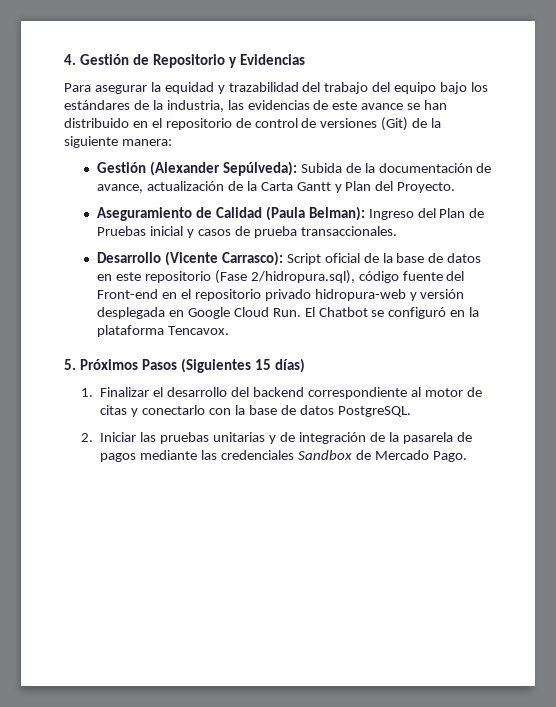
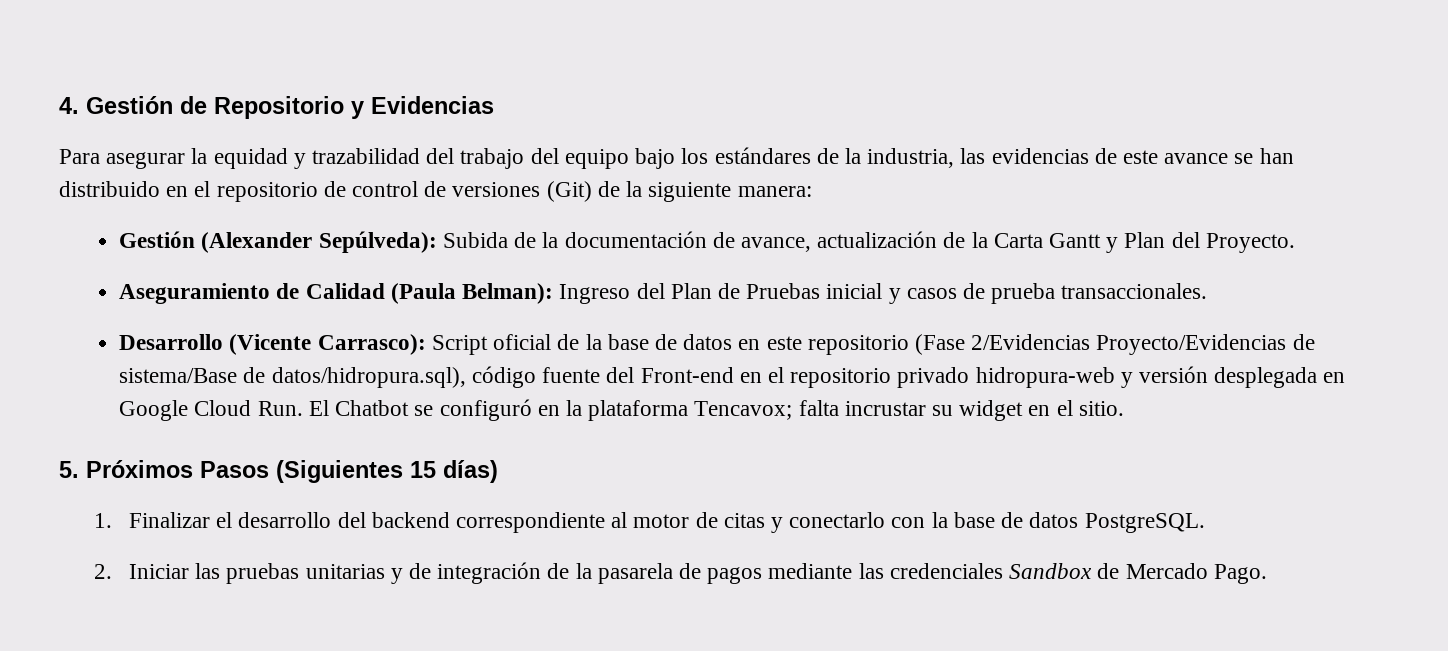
- Desarrollo (Vicente Carrasco): Script oficial de la base de datos en este repositorio (Fase 2/hidropura.sql), código fuente del Front-end en el repositorio privado hidropura-web y versión desplegada en Google Cloud Run. El Chatbot se configuró en la plataforma Tencavox.
+ Desarrollo (Vicente Carrasco): Script oficial de la base de datos en este repositorio (Fase 2/Evidencias Proyecto/Evidencias de sistema/Base de datos/hidropura.sql), código fuente del Front-end en el repositorio privado hidropura-web y versión desplegada en Google Cloud Run. El Chatbot se configuró en la plataforma Tencavox; falta incrustar su widget en el sitio.

